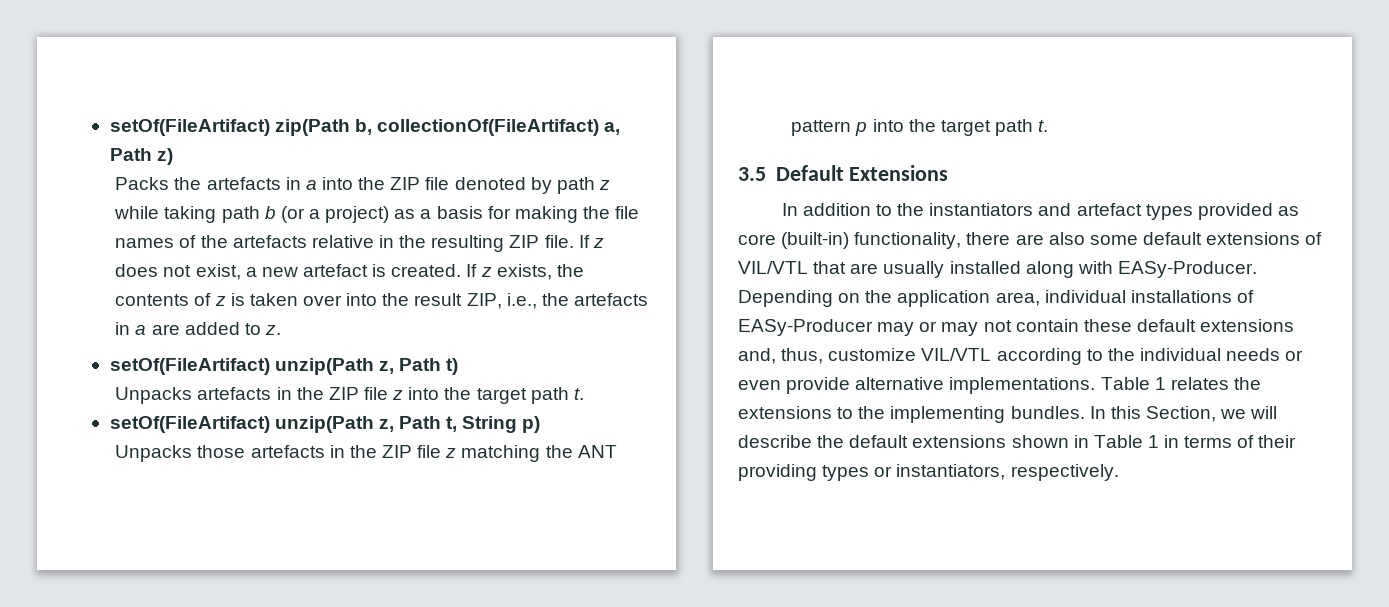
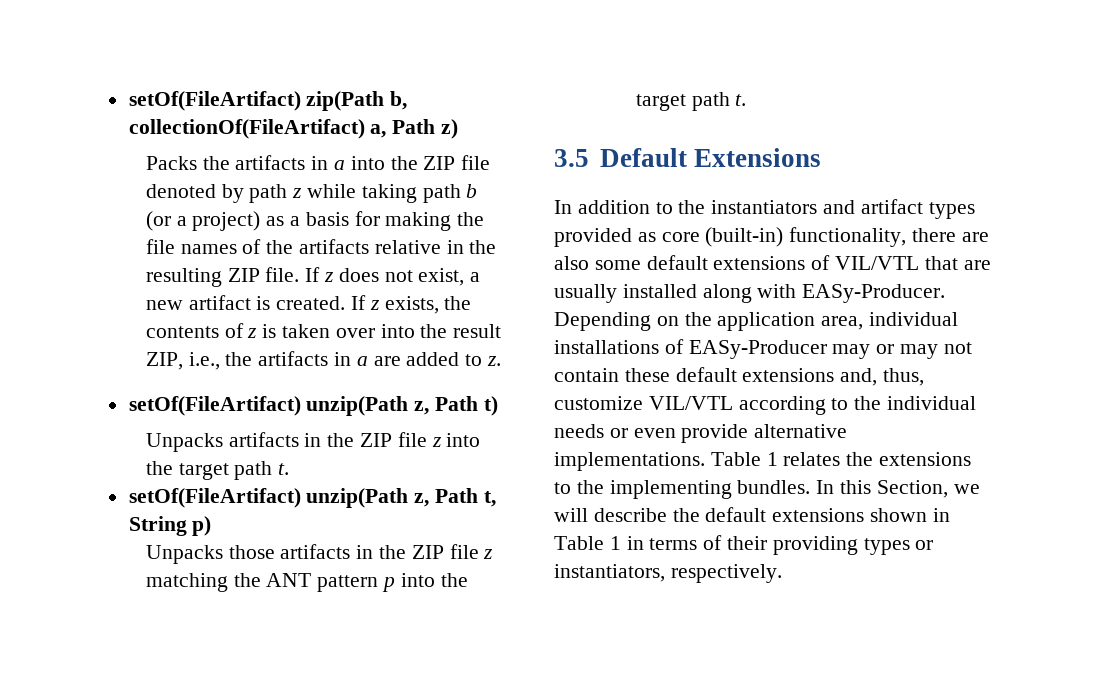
- Packs the artefacts in a into the ZIP file denoted by path z while taking path b (or a project) as a basis for making the file names of the artefacts relative in the resulting ZIP file.
+ Packs the artifacts in a into the ZIP file denoted by path z while taking path b (or a project) as a basis for making the file names of the artifacts relative in the resulting ZIP file.
- If z does not exist, a new artefact is created.
+ If z does not exist, a new artifact is created.
- If z exists, the contents of z is taken over into the result ZIP, i.e., the artefacts in a are added to z.
+ If z exists, the contents of z is taken over into the result ZIP, i.e., the artifacts in a are added to z.
- Unpacks artefacts in the ZIP file z into the target path t.
+ Unpacks artifacts in the ZIP file z into the target path t.
- Unpacks those artefacts in the ZIP file z matching the ANT pattern p into the target path t.
+ Unpacks those artifacts in the ZIP file z matching the ANT pattern p into the target path t.
- In addition to the instantiators and artefact types provided as core (built-in) functionality, there are also some default extensions of VIL/VTL that are usually installed along with EASy-Producer.
+ In addition to the instantiators and artifact types provided as core (built-in) functionality, there are also some default extensions of VIL/VTL that are usually installed along with EASy-Producer.

